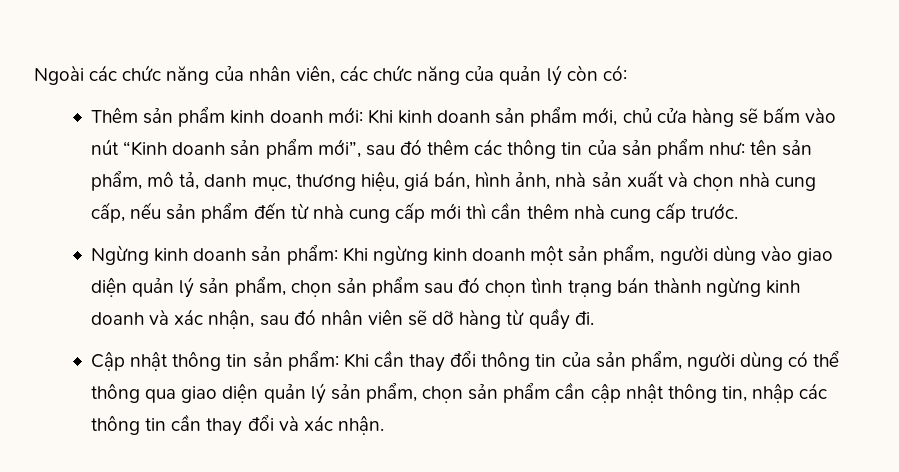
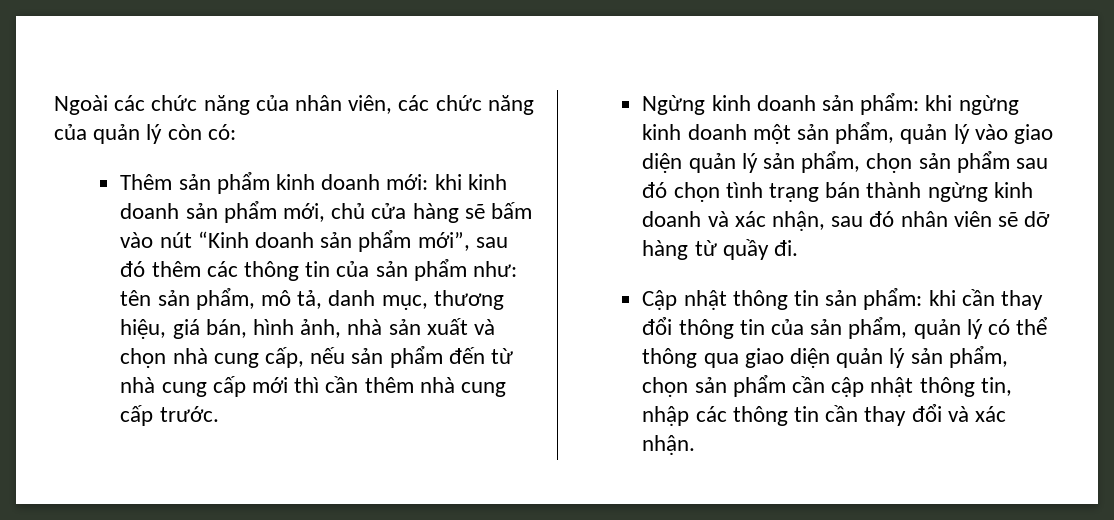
- Khi kinh doanh sản phẩm mới, chủ cửa hàng sẽ bấm vào nút “Kinh doanh sản phẩm mới”, sau đó thêm các thông tin của sản phẩm như:
+ khi kinh doanh sản phẩm mới, chủ cửa hàng sẽ bấm vào nút “Kinh doanh sản phẩm mới”, sau đó thêm các thông tin của sản phẩm như:
- Ngừng kinh doanh sản phẩm: Khi ngừng kinh doanh một sản phẩm, người dùng vào giao diện quản lý sản phẩm, chọn sản phẩm sau đó chọn tình trạng bán thành ngừng kinh doanh và xác nhận, sau đó nhân viên sẽ dỡ hàng từ quầy đi.
+ Ngừng kinh doanh sản phẩm: khi ngừng kinh doanh một sản phẩm, quản lý vào giao diện quản lý sản phẩm, chọn sản phẩm sau đó chọn tình trạng bán thành ngừng kinh doanh và xác nhận, sau đó nhân viên sẽ dỡ hàng từ quầy đi.
- Cập nhật thông tin sản phẩm: Khi cần thay đổi thông tin của sản phẩm, người dùng có thể thông qua giao diện quản lý sản phẩm, chọn sản phẩm cần cập nhật thông tin, nhập các thông tin cần thay đổi và xác nhận.
+ Cập nhật thông tin sản phẩm: khi cần thay đổi thông tin của sản phẩm, quản lý có thể thông qua giao diện quản lý sản phẩm, chọn sản phẩm cần cập nhật thông tin, nhập các thông tin cần thay đổi và xác nhận.

